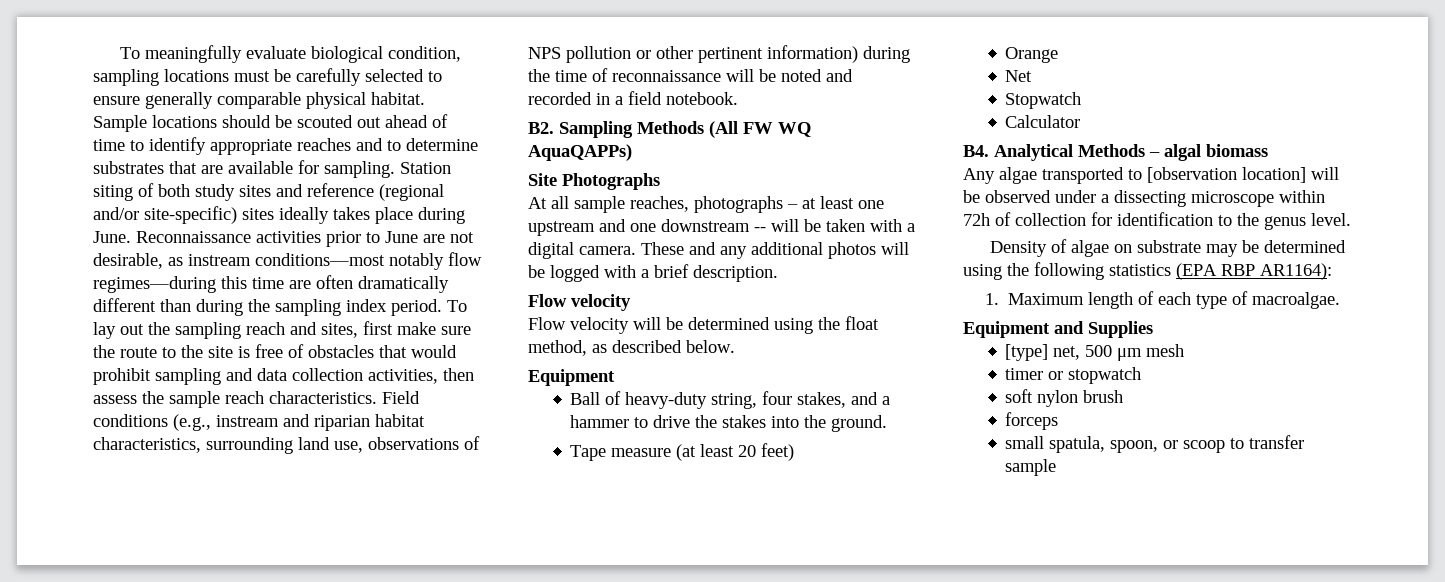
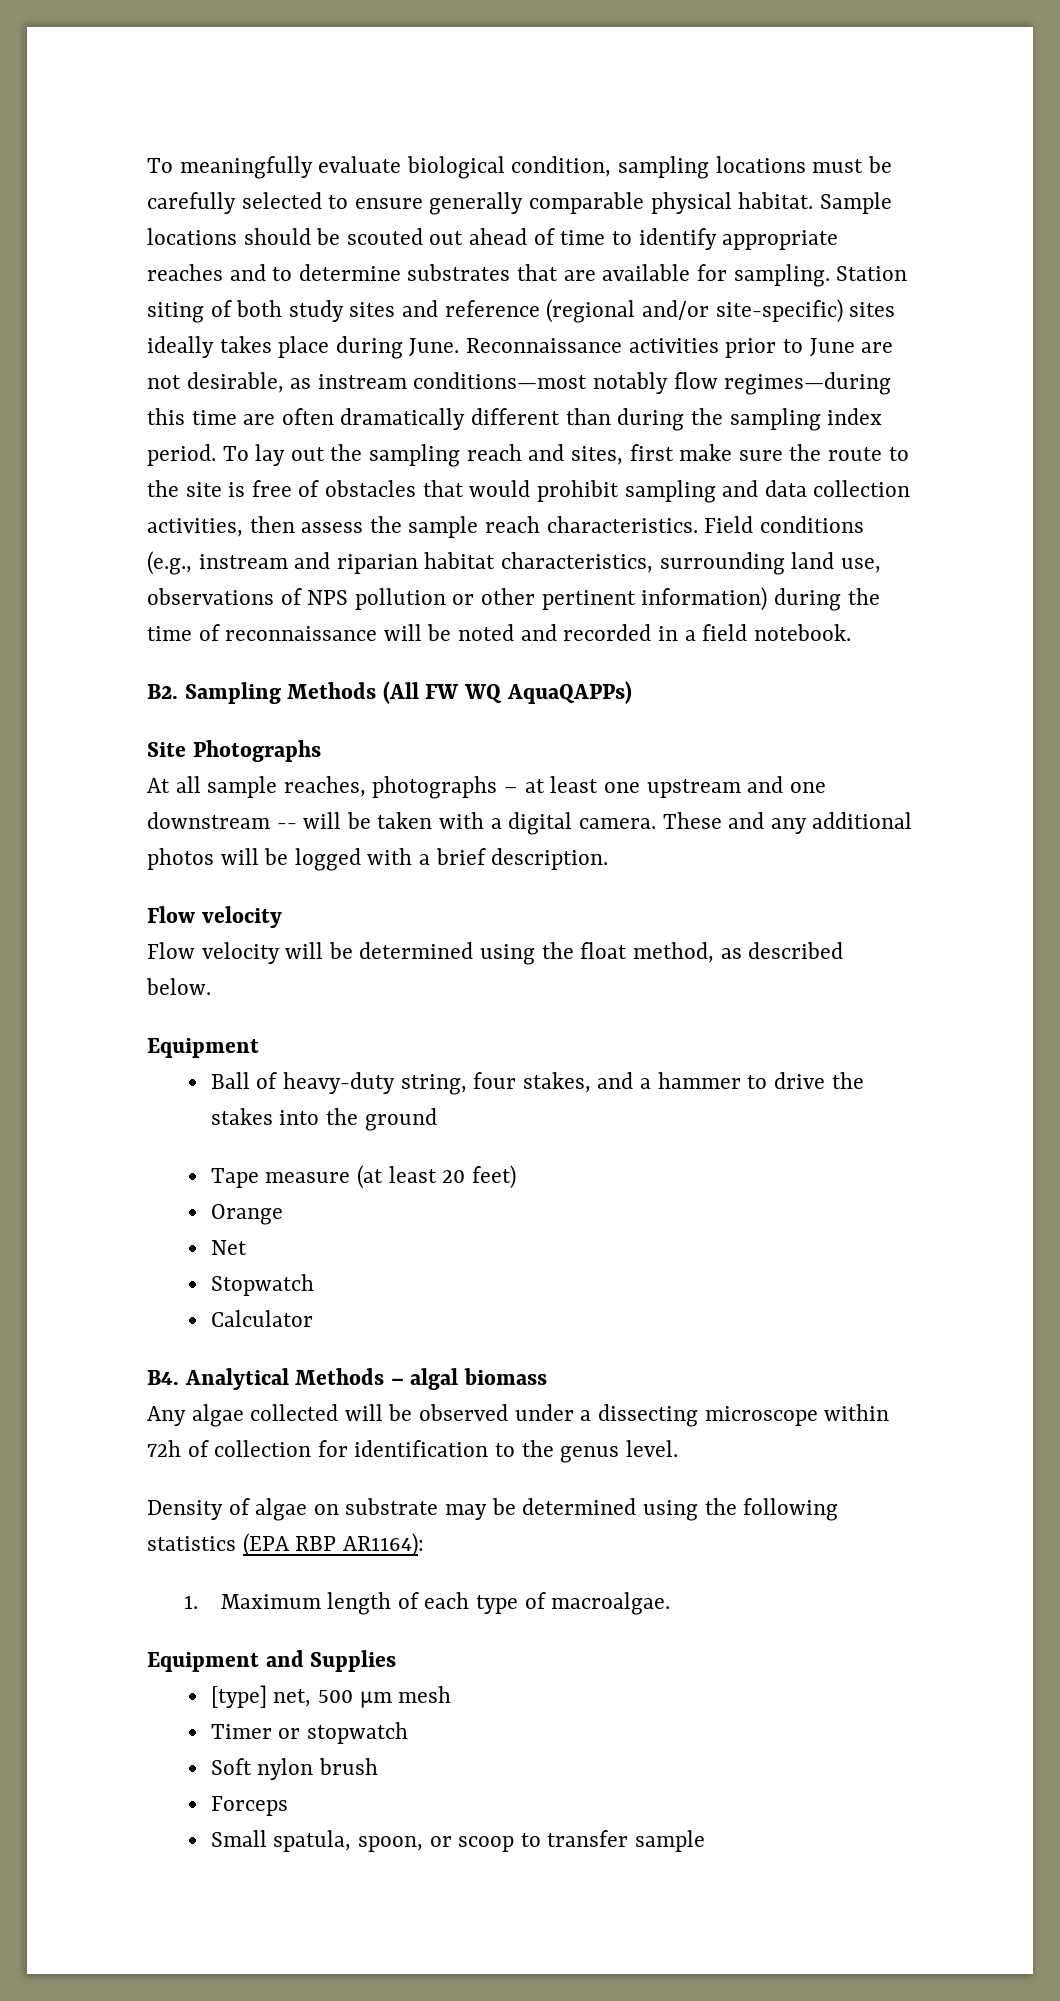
- Ball of heavy-duty string, four stakes, and a hammer to drive the stakes into the ground.
+ Ball of heavy-duty string, four stakes, and a hammer to drive the stakes into the ground
- Any algae transported to [observation location] will be observed under a dissecting microscope within 72h of collection for identification to the genus level.
+ Any algae collected will be observed under a dissecting microscope within 72h of collection for identification to the genus level.
- timer or stopwatch
+ Timer or stopwatch
- soft nylon brush
+ Soft nylon brush
- forceps
- small spatula, spoon, or scoop to transfer sample
+ Forceps
+ Small spatula, spoon, or scoop to transfer sample

